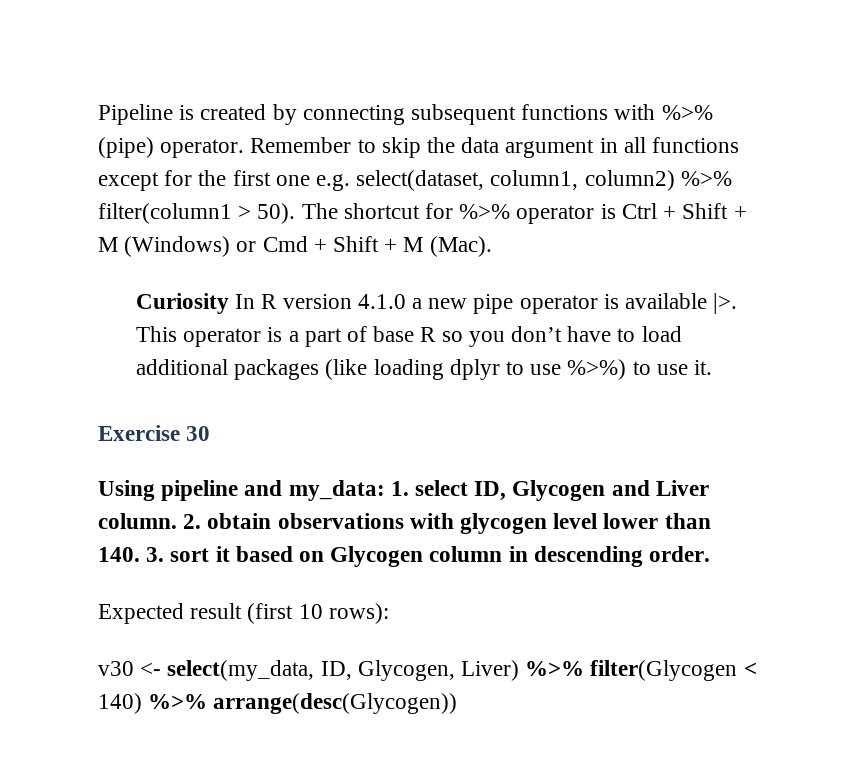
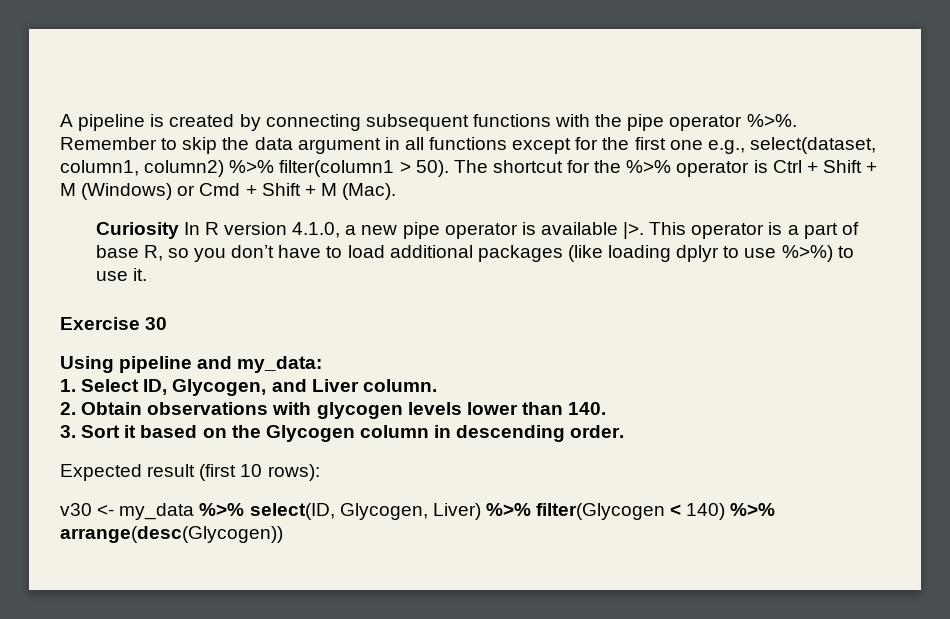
- Pipeline is created by connecting subsequent functions with %>% (pipe) operator.
+ A pipeline is created by connecting subsequent functions with the pipe operator %>%.
- Remember to skip the data argument in all functions except for the first one e.g. select(dataset, column1, column2) %>% filter(column1 > 50).
+ Remember to skip the data argument in all functions except for the first one e.g., select(dataset, column1, column2) %>% filter(column1 > 50).
- The shortcut for %>% operator is Ctrl + Shift + M (Windows) or Cmd + Shift + M (Mac).
+ The shortcut for the %>% operator is Ctrl + Shift + M (Windows) or Cmd + Shift + M (Mac).
- Curiosity In R version 4.1.0 a new pipe operator is available |>.
+ Curiosity In R version 4.1.0, a new pipe operator is available |>.
- This operator is a part of base R so you don’t have to load additional packages (like loading dplyr to use %>%) to use it.
+ This operator is a part of base R, so you don’t have to load additional packages (like loading dplyr to use %>%) to use it.
- Using pipeline and my_data: 1. select ID, Glycogen and Liver column. 2. obtain observations with glycogen level lower than 140. 3. sort it based on Glycogen column in descending order.
+ Using pipeline and my_data:
+ 1. Select ID, Glycogen, and Liver column.
+ 2. Obtain observations with glycogen levels lower than 140.
+ 3. Sort it based on the Glycogen column in descending order.
- v30 <- select(my_data, ID, Glycogen, Liver) %>% filter(Glycogen < 140) %>% arrange(desc(Glycogen))
+ v30 <- my_data %>% select(ID, Glycogen, Liver) %>% filter(Glycogen < 140) %>% arrange(desc(Glycogen))

